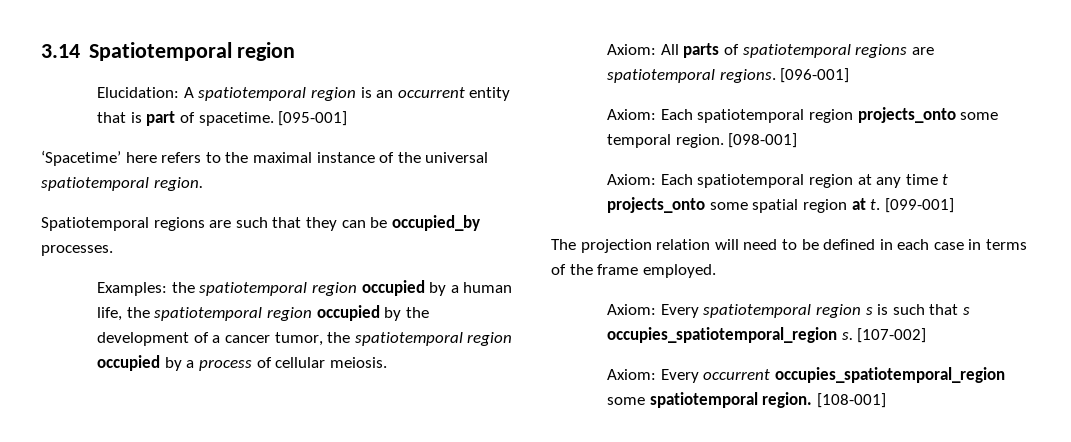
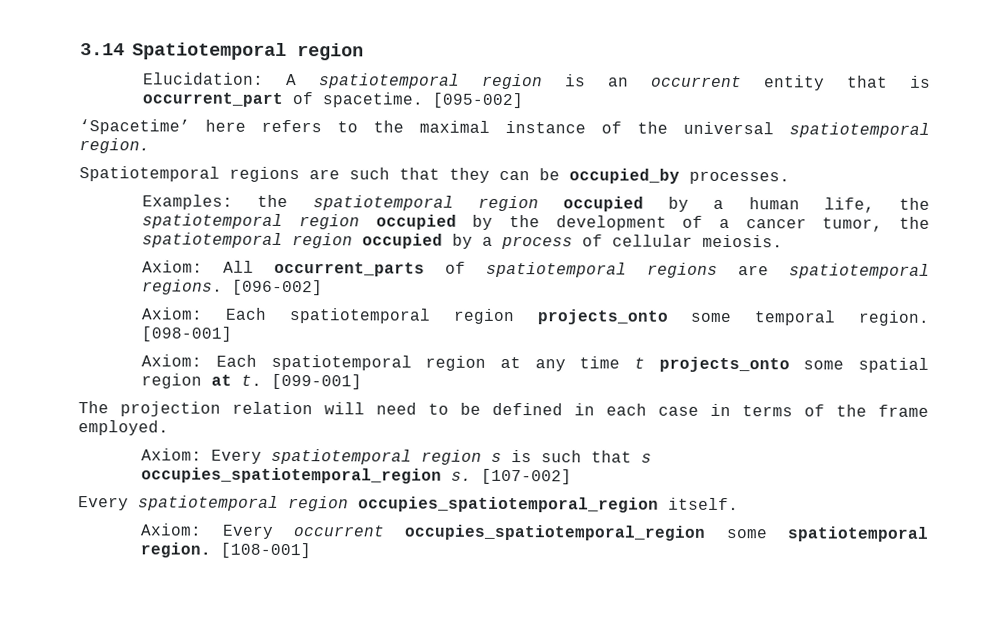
- Elucidation: A spatiotemporal region is an occurrent entity that is part of spacetime.
+ Elucidation: A spatiotemporal region is an occurrent entity that is occurrent_part of spacetime.
- [095-001]
+ [095-002]
- Axiom: All parts of spatiotemporal regions are spatiotemporal regions.
+ Axiom: All occurrent_parts of spatiotemporal regions are spatiotemporal regions.
- [096-001]
+ [096-002]
+ Every spatiotemporal region occupies_spatiotemporal_region itself.

